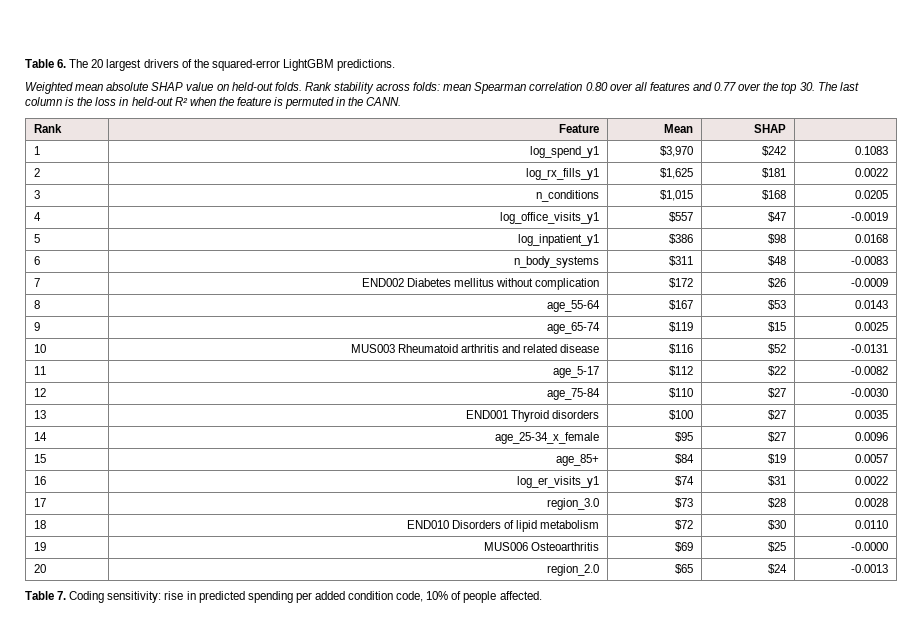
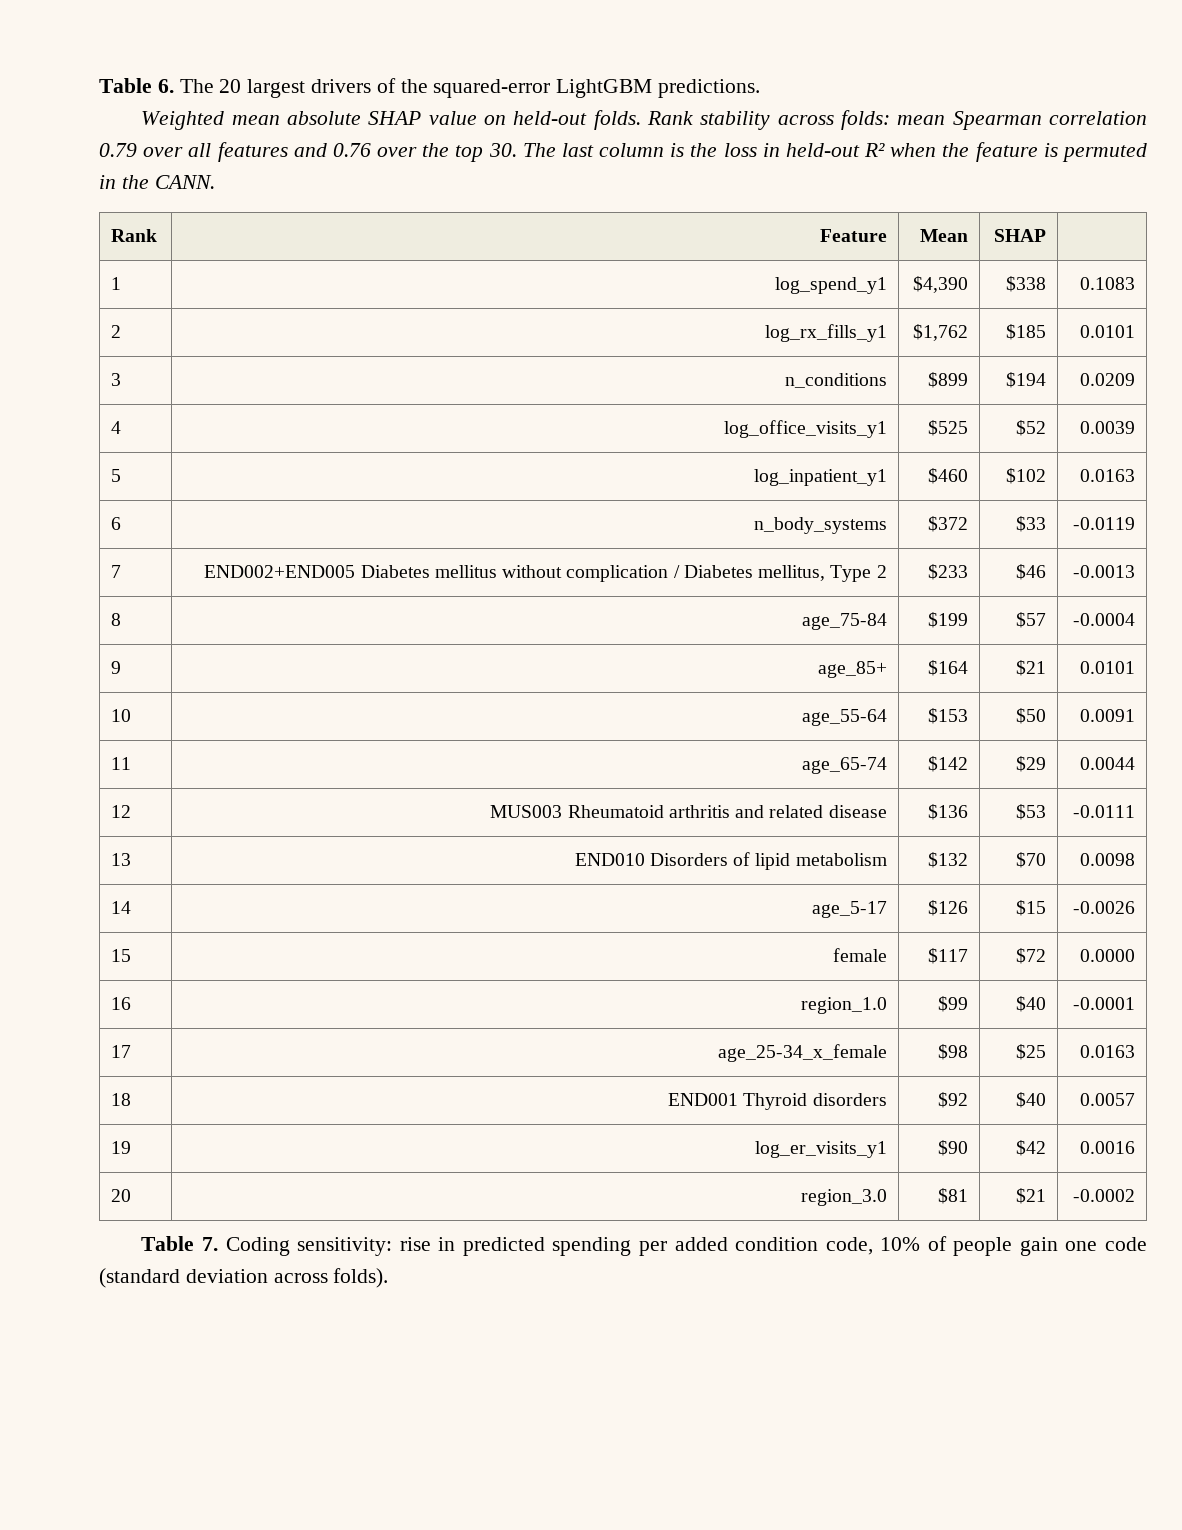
- Rank stability across folds: mean Spearman correlation 0.80 over all features and 0.77 over the top 30. The last column is the loss in held-out R² when the feature is permuted in the CANN.
+ Rank stability across folds: mean Spearman correlation 0.79 over all features and 0.76 over the top 30. The last column is the loss in held-out R² when the feature is permuted in the CANN.
- 1 | log_spend_y1 | $3,970 | $242 | 0.1083
+ 1 | log_spend_y1 | $4,390 | $338 | 0.1083
- 2 | log_rx_fills_y1 | $1,625 | $181 | 0.0022
+ 2 | log_rx_fills_y1 | $1,762 | $185 | 0.0101
- 3 | n_conditions | $1,015 | $168 | 0.0205
+ 3 | n_conditions | $899 | $194 | 0.0209
- 4 | log_office_visits_y1 | $557 | $47 | -0.0019
+ 4 | log_office_visits_y1 | $525 | $52 | 0.0039
- 5 | log_inpatient_y1 | $386 | $98 | 0.0168
+ 5 | log_inpatient_y1 | $460 | $102 | 0.0163
- 6 | n_body_systems | $311 | $48 | -0.0083
+ 6 | n_body_systems | $372 | $33 | -0.0119
- 7 | END002 Diabetes mellitus without complication | $172 | $26 | -0.0009
- 8 | age_55-64 | $167 | $53 | 0.0143
- 9 | age_65-74 | $119 | $15 | 0.0025
- 10 | MUS003 Rheumatoid arthritis and related disease | $116 | $52 | -0.0131
- 11 | age_5-17 | $112 | $22 | -0.0082
- 12 | age_75-84 | $110 | $27 | -0.0030
- 13 | END001 Thyroid disorders | $100 | $27 | 0.0035
- 14 | age_25-34_x_female | $95 | $27 | 0.0096
- 15 | age_85+ | $84 | $19 | 0.0057
- 16 | log_er_visits_y1 | $74 | $31 | 0.0022
- 17 | region_3.0 | $73 | $28 | 0.0028
- 18 | END010 Disorders of lipid metabolism | $72 | $30 | 0.0110
- 19 | MUS006 Osteoarthritis | $69 | $25 | -0.0000
- 20 | region_2.0 | $65 | $24 | -0.0013
+ 7 | END002+END005 Diabetes mellitus without complication / Diabetes mellitus, Type 2 | $233 | $46 | -0.0013
+ 8 | age_75-84 | $199 | $57 | -0.0004
+ 9 | age_85+ | $164 | $21 | 0.0101
+ 10 | age_55-64 | $153 | $50 | 0.0091
+ 11 | age_65-74 | $142 | $29 | 0.0044
+ 12 | MUS003 Rheumatoid arthritis and related disease | $136 | $53 | -0.0111
+ 13 | END010 Disorders of lipid metabolism | $132 | $70 | 0.0098
+ 14 | age_5-17 | $126 | $15 | -0.0026
+ 15 | female | $117 | $72 | 0.0000
+ 16 | region_1.0 | $99 | $40 | -0.0001
+ 17 | age_25-34_x_female | $98 | $25 | 0.0163
+ 18 | END001 Thyroid disorders | $92 | $40 | 0.0057
+ 19 | log_er_visits_y1 | $90 | $42 | 0.0016
+ 20 | region_3.0 | $81 | $21 | -0.0002
- Table 7. Coding sensitivity: rise in predicted spending per added condition code, 10% of people affected.
+ Table 7. Coding sensitivity: rise in predicted spending per added condition code, 10% of people gain one code (standard deviation across folds).

